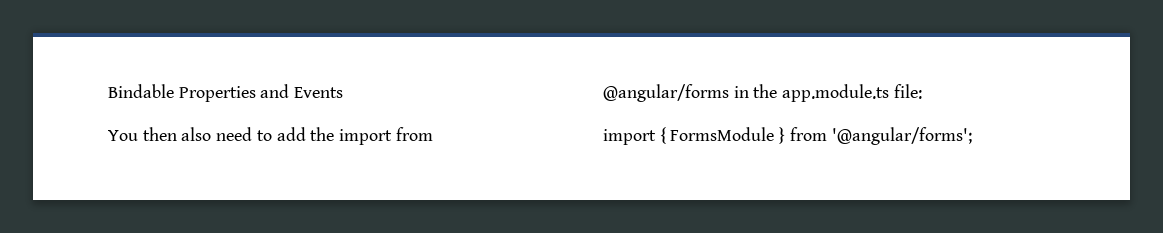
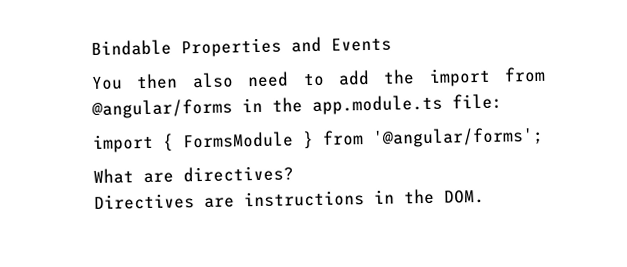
+ What are directives?
+ Directives are instructions in the DOM.

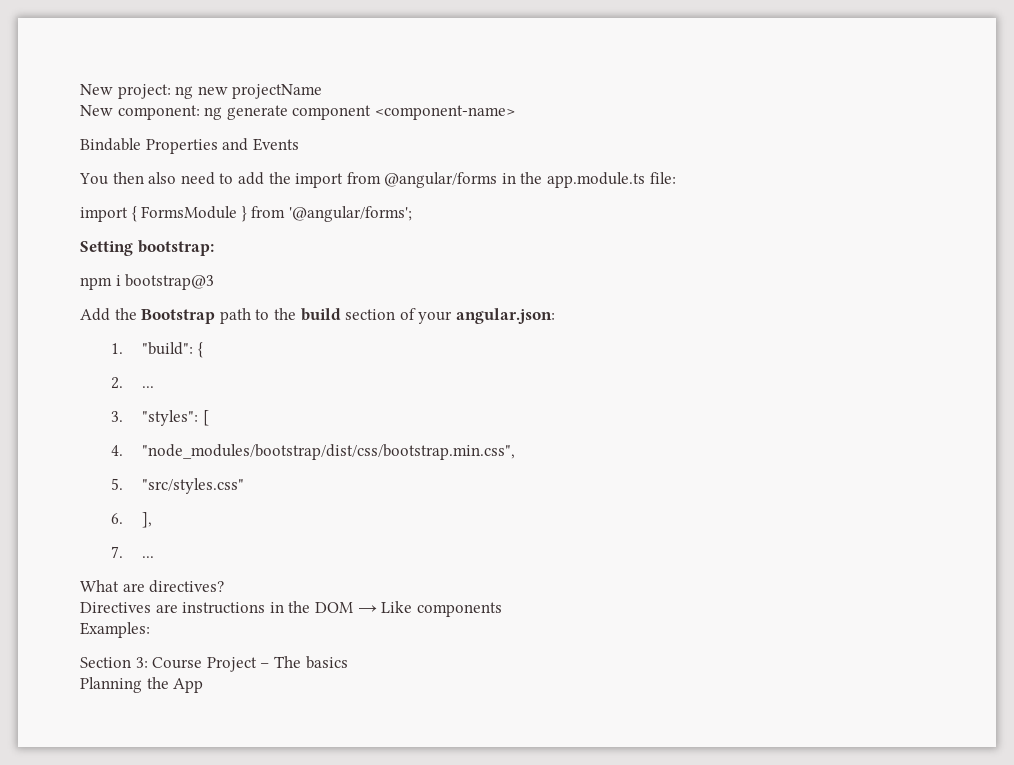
+ New project: ng new projectName
+ New component: ng generate component <component-name>
+ Setting bootstrap:
+ npm i bootstrap@3
+ Add the Bootstrap path to the build section of your angular.json:
+ 1. "build": {
+ 2. ...
+ 3. "styles": [
+ 4. "node_modules/bootstrap/dist/css/bootstrap.min.css",
+ 5. "src/styles.css"
+ 6. ],
+ 7. ...
- Directives are instructions in the DOM.
+ Directives are instructions in the DOM → Like components
+ Examples:
+ Section 3: Course Project – The basics
+ Planning the App

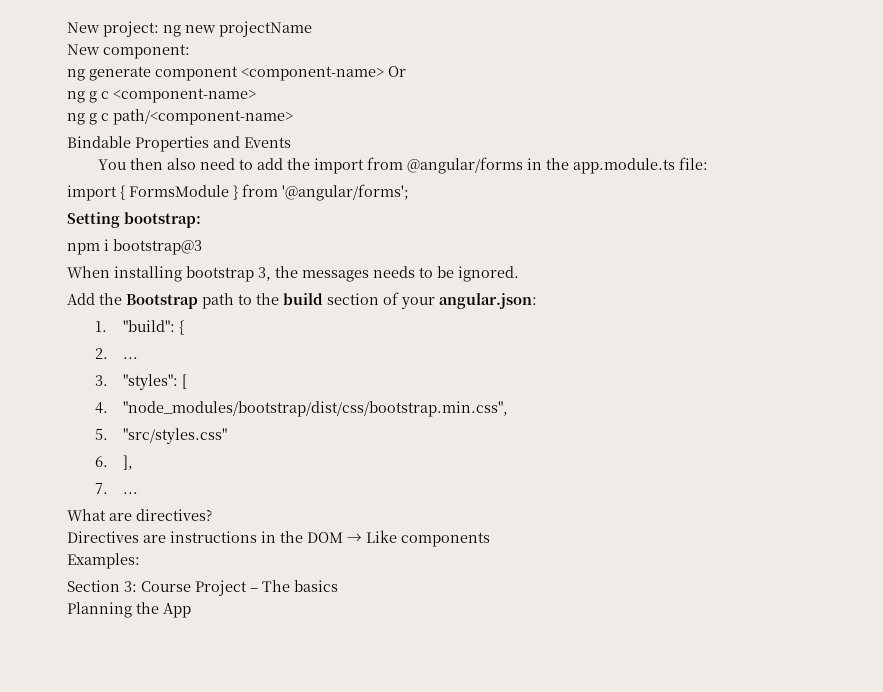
- New component: ng generate component <component-name>
+ New component:
+ ng generate component <component-name> Or
+ ng g c <component-name>
+ ng g c path/<component-name>
+ When installing bootstrap 3, the messages needs to be ignored.

